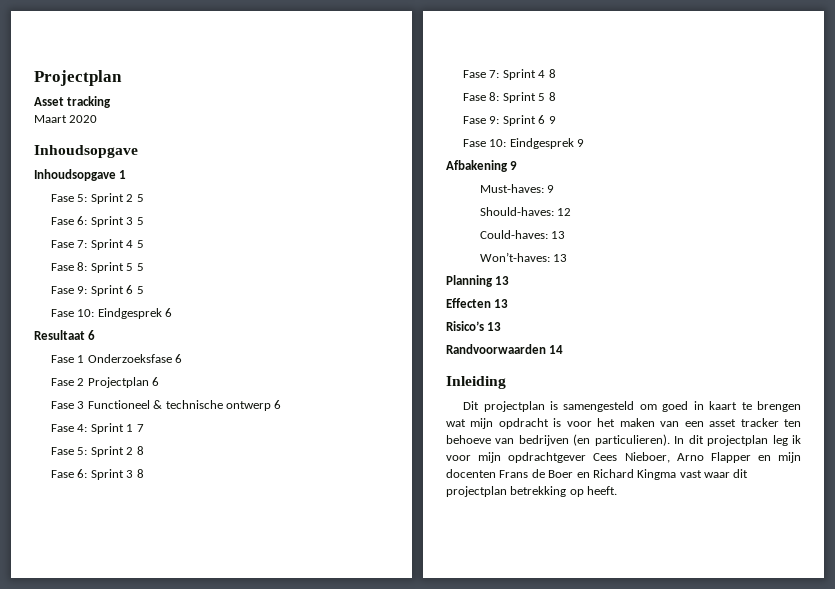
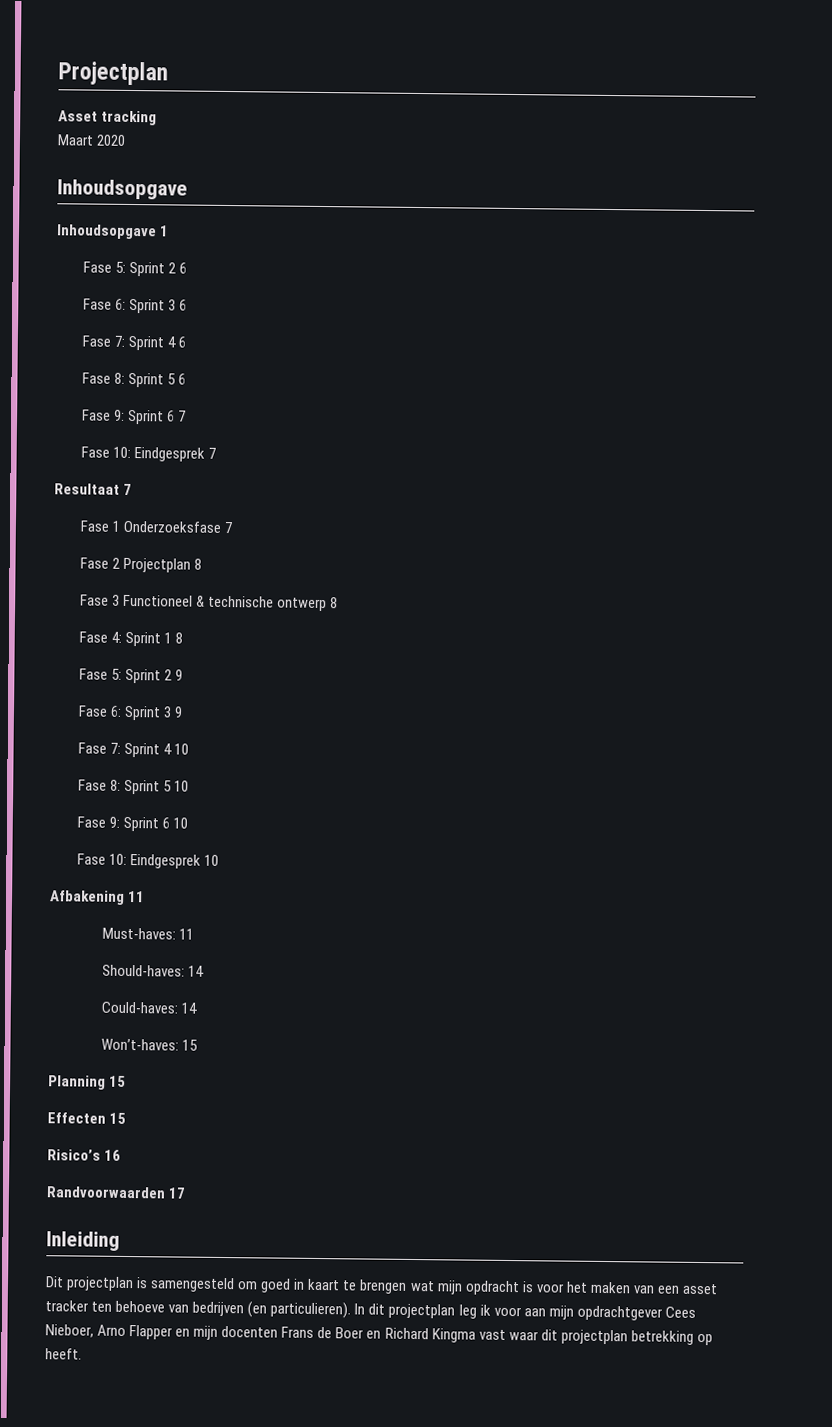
- Fase 5: Sprint 2 5
- Fase 6: Sprint 3 5
- Fase 7: Sprint 4 5
- Fase 8: Sprint 5 5
- Fase 9: Sprint 6 5
- Fase 10: Eindgesprek 6
+ Fase 5: Sprint 2 6
+ Fase 6: Sprint 3 6
+ Fase 7: Sprint 4 6
+ Fase 8: Sprint 5 6
+ Fase 9: Sprint 6 7
+ Fase 10: Eindgesprek 7
- Resultaat 6
+ Resultaat 7
- Fase 1 Onderzoeksfase 6
+ Fase 1 Onderzoeksfase 7
- Fase 2 Projectplan 6
+ Fase 2 Projectplan 8
- Fase 3 Functioneel & technische ontwerp 6
+ Fase 3 Functioneel & technische ontwerp 8
- Fase 4: Sprint 1 7
- Fase 5: Sprint 2 8
- Fase 6: Sprint 3 8
- Fase 7: Sprint 4 8
- Fase 8: Sprint 5 8
- Fase 9: Sprint 6 9
- Fase 10: Eindgesprek 9
+ Fase 4: Sprint 1 8
+ Fase 5: Sprint 2 9
+ Fase 6: Sprint 3 9
+ Fase 7: Sprint 4 10
+ Fase 8: Sprint 5 10
+ Fase 9: Sprint 6 10
+ Fase 10: Eindgesprek 10
- Afbakening 9
+ Afbakening 11
- Must-haves: 9
+ Must-haves: 11
- Should-haves: 12
+ Should-haves: 14
- Could-haves: 13
+ Could-haves: 14
- Won’t-haves: 13
+ Won’t-haves: 15
- Planning 13
+ Planning 15
- Effecten 13
+ Effecten 15
- Risico’s 13
+ Risico’s 16
- Randvoorwaarden 14
+ Randvoorwaarden 17
- In dit projectplan leg ik voor mijn opdrachtgever Cees Nieboer, Arno Flapper en mijn docenten Frans de Boer en Richard Kingma vast waar dit projectplan betrekking op heeft.
+ In dit projectplan leg ik voor aan mijn opdrachtgever Cees Nieboer, Arno Flapper en mijn docenten Frans de Boer en Richard Kingma vast waar dit projectplan betrekking op heeft.

